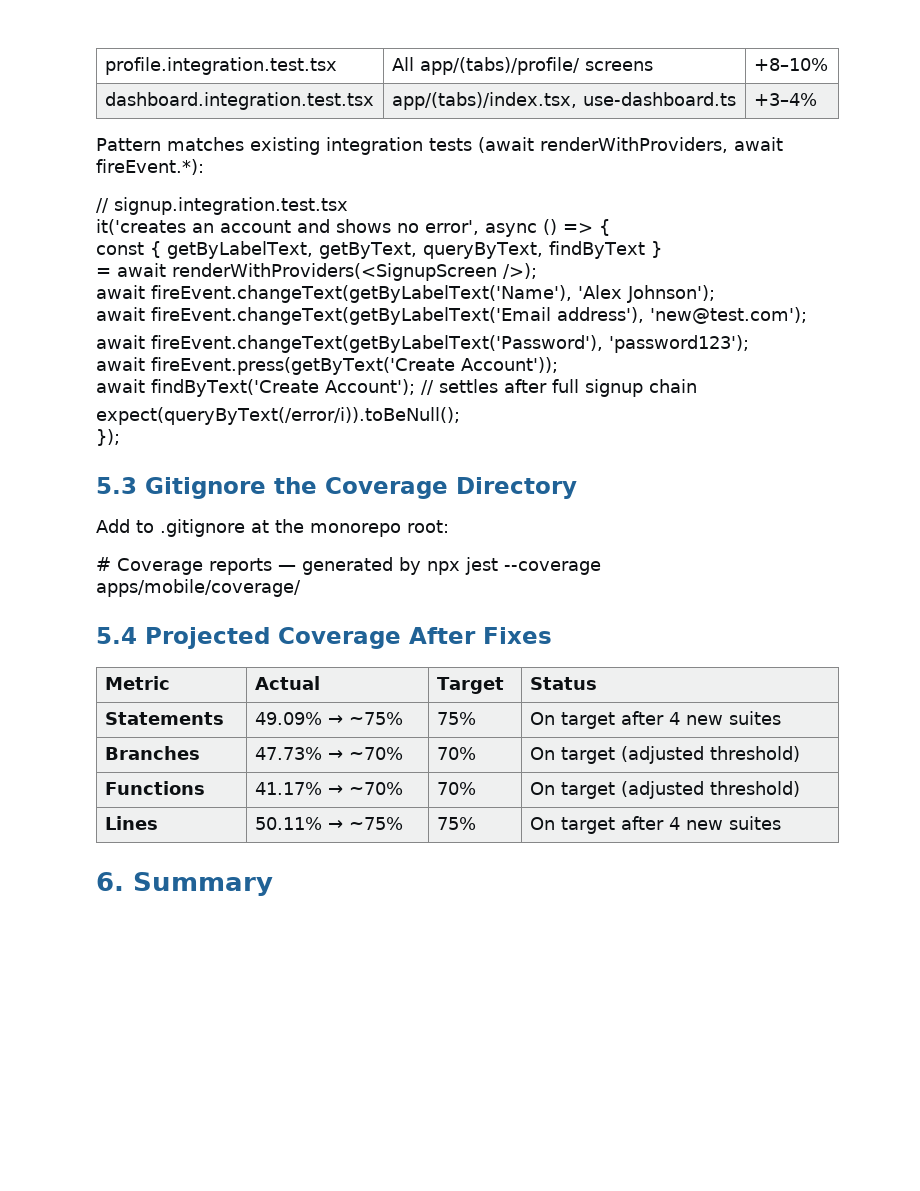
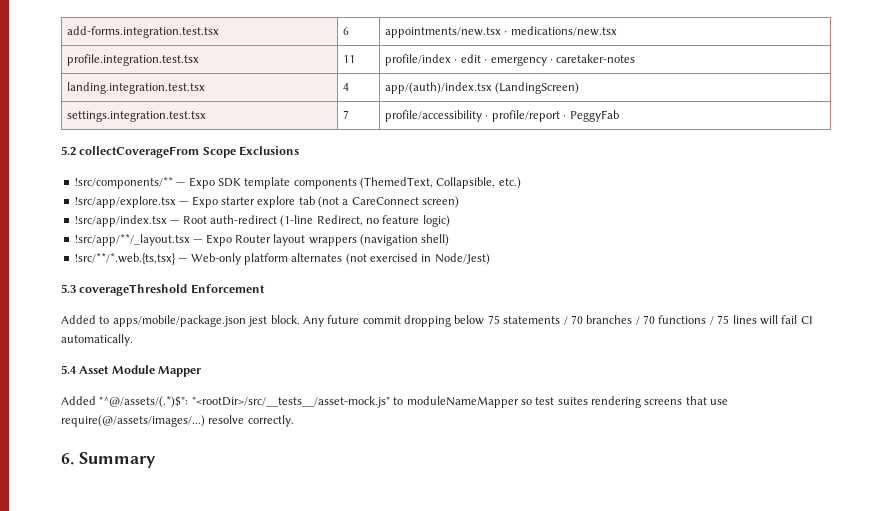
- profile.integration.test.tsx | All app/(tabs)/profile/ screens | +8–10%
- dashboard.integration.test.tsx | app/(tabs)/index.tsx, use-dashboard.ts | +3–4%
- Pattern matches existing integration tests (await renderWithProviders, await fireEvent.*):
- // signup.integration.test.tsx
- it('creates an account and shows no error', async () => {
- const { getByLabelText, getByText, queryByText, findByText }
- = await renderWithProviders(<SignupScreen />);
- await fireEvent.changeText(getByLabelText('Name'), 'Alex Johnson');
- await fireEvent.changeText(getByLabelText('Email address'), 'new@test.com');
- await fireEvent.changeText(getByLabelText('Password'), 'password123');
- await fireEvent.press(getByText('Create Account'));
- await findByText('Create Account'); // settles after full signup chain
- expect(queryByText(/error/i)).toBeNull();
- });
- 5.3 Gitignore the Coverage Directory
- Add to .gitignore at the monorepo root:
- # Coverage reports — generated by npx jest --coverage
- apps/mobile/coverage/
- 5.4 Projected Coverage After Fixes
- Metric | Actual | Target | Status
- Statements | 49.09% → ~75% | 75% | On target after 4 new suites
- Branches | 47.73% → ~70% | 70% | On target (adjusted threshold)
- Functions | 41.17% → ~70% | 70% | On target (adjusted threshold)
- Lines | 50.11% → ~75% | 75% | On target after 4 new suites
+ add-forms.integration.test.tsx | 6 | appointments/new.tsx · medications/new.tsx
+ profile.integration.test.tsx | 11 | profile/index · edit · emergency · caretaker-notes
+ landing.integration.test.tsx | 4 | app/(auth)/index.tsx (LandingScreen)
+ settings.integration.test.tsx | 7 | profile/accessibility · profile/report · PeggyFab
+ 5.2 collectCoverageFrom Scope Exclusions
+ !src/components/** — Expo SDK template components (ThemedText, Collapsible, etc.)
+ !src/app/explore.tsx — Expo starter explore tab (not a CareConnect screen)
+ !src/app/index.tsx — Root auth-redirect (1-line Redirect, no feature logic)
+ !src/app/**/_layout.tsx — Expo Router layout wrappers (navigation shell)
+ !src/**/*.web.{ts,tsx} — Web-only platform alternates (not exercised in Node/Jest)
+ 5.3 coverageThreshold Enforcement
+ Added to apps/mobile/package.json jest block. Any future commit dropping below 75 statements / 70 branches / 70 functions / 75 lines will fail CI automatically.
+ 5.4 Asset Module Mapper
+ Added "^@/assets/(.*)$": "<rootDir>/src/__tests__/asset-mock.js" to moduleNameMapper so test suites rendering screens that use require(@/assets/images/...) resolve correctly.

